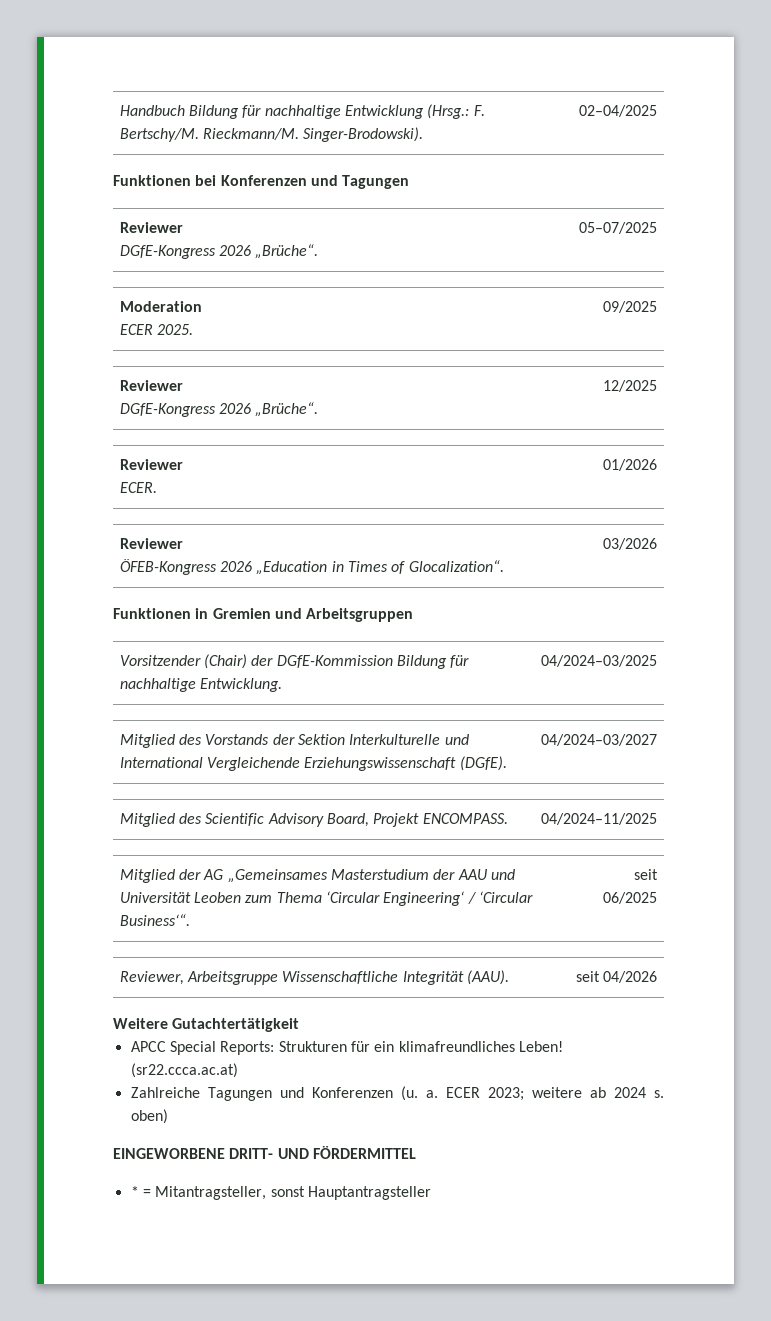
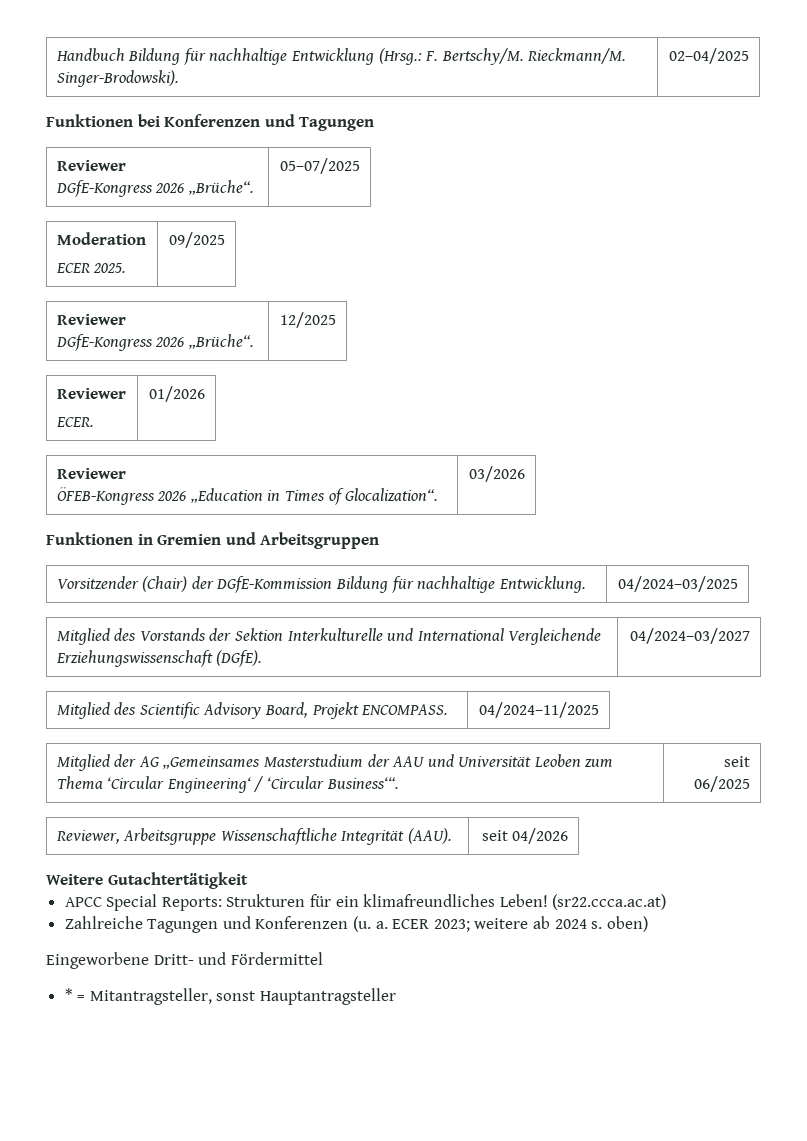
- EINGEWORBENE DRITT- UND FÖRDERMITTEL
+ Eingeworbene Dritt- und Fördermittel

